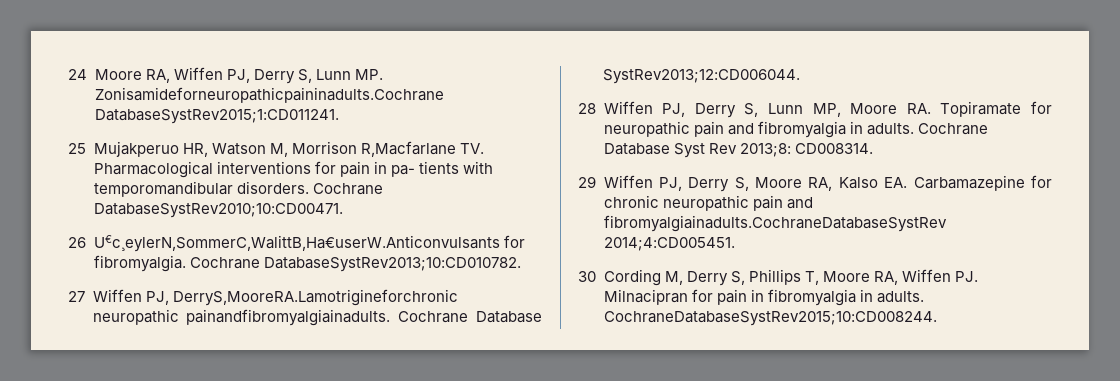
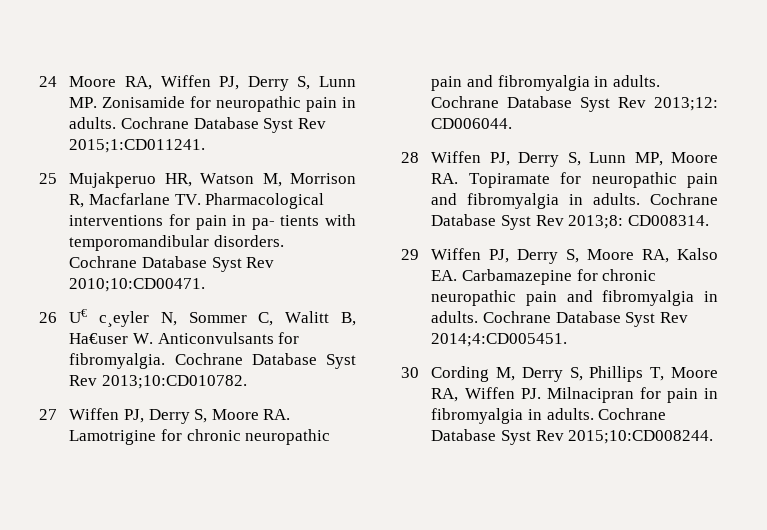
- 24 Moore RA, Wiffen PJ, Derry S, Lunn MP. Zonisamideforneuropathicpaininadults.Cochrane DatabaseSystRev2015;1:CD011241.
+ 24 Moore RA, Wiffen PJ, Derry S, Lunn MP. Zonisamide for neuropathic pain in adults. Cochrane Database Syst Rev 2015;1:CD011241.
- 25 Mujakperuo HR, Watson M, Morrison R,Macfarlane TV. Pharmacological interventions for pain in pa- tients with temporomandibular disorders.
+ 25 Mujakperuo HR, Watson M, Morrison R, Macfarlane TV. Pharmacological interventions for pain in pa- tients with temporomandibular disorders.
- Cochrane DatabaseSystRev2010;10:CD00471.
- 26 U€c¸eylerN,SommerC,WalittB,Ha€userW.Anticonvulsants for fibromyalgia. Cochrane DatabaseSystRev2013;10:CD010782.
- 27 Wiffen PJ, DerryS,MooreRA.Lamotrigineforchronic neuropathic painandfibromyalgiainadults. Cochrane Database SystRev2013;12:CD006044.
+ Cochrane Database Syst Rev 2010;10:CD00471.
+ 26 U€ c¸eyler N, Sommer C, Walitt B, Ha€user W. Anticonvulsants for fibromyalgia. Cochrane Database Syst Rev 2013;10:CD010782.
+ 27 Wiffen PJ, Derry S, Moore RA. Lamotrigine for chronic neuropathic pain and fibromyalgia in adults. Cochrane Database Syst Rev 2013;12: CD006044.
- 29 Wiffen PJ, Derry S, Moore RA, Kalso EA. Carbamazepine for chronic neuropathic pain and fibromyalgiainadults.CochraneDatabaseSystRev 2014;4:CD005451.
+ 29 Wiffen PJ, Derry S, Moore RA, Kalso EA. Carbamazepine for chronic neuropathic pain and fibromyalgia in adults. Cochrane Database Syst Rev 2014;4:CD005451.
- CochraneDatabaseSystRev2015;10:CD008244.
+ Cochrane Database Syst Rev 2015;10:CD008244.

